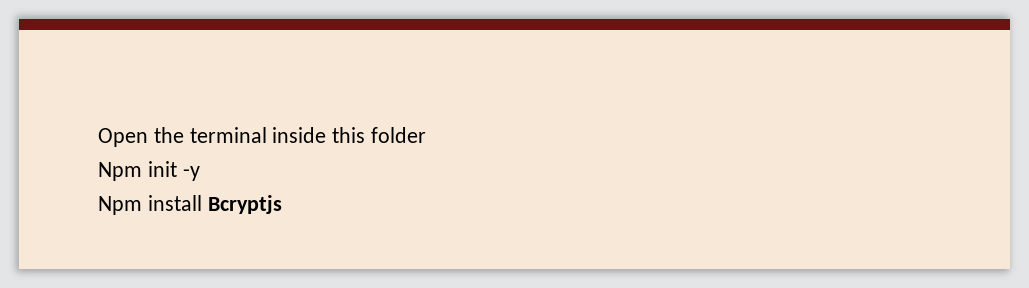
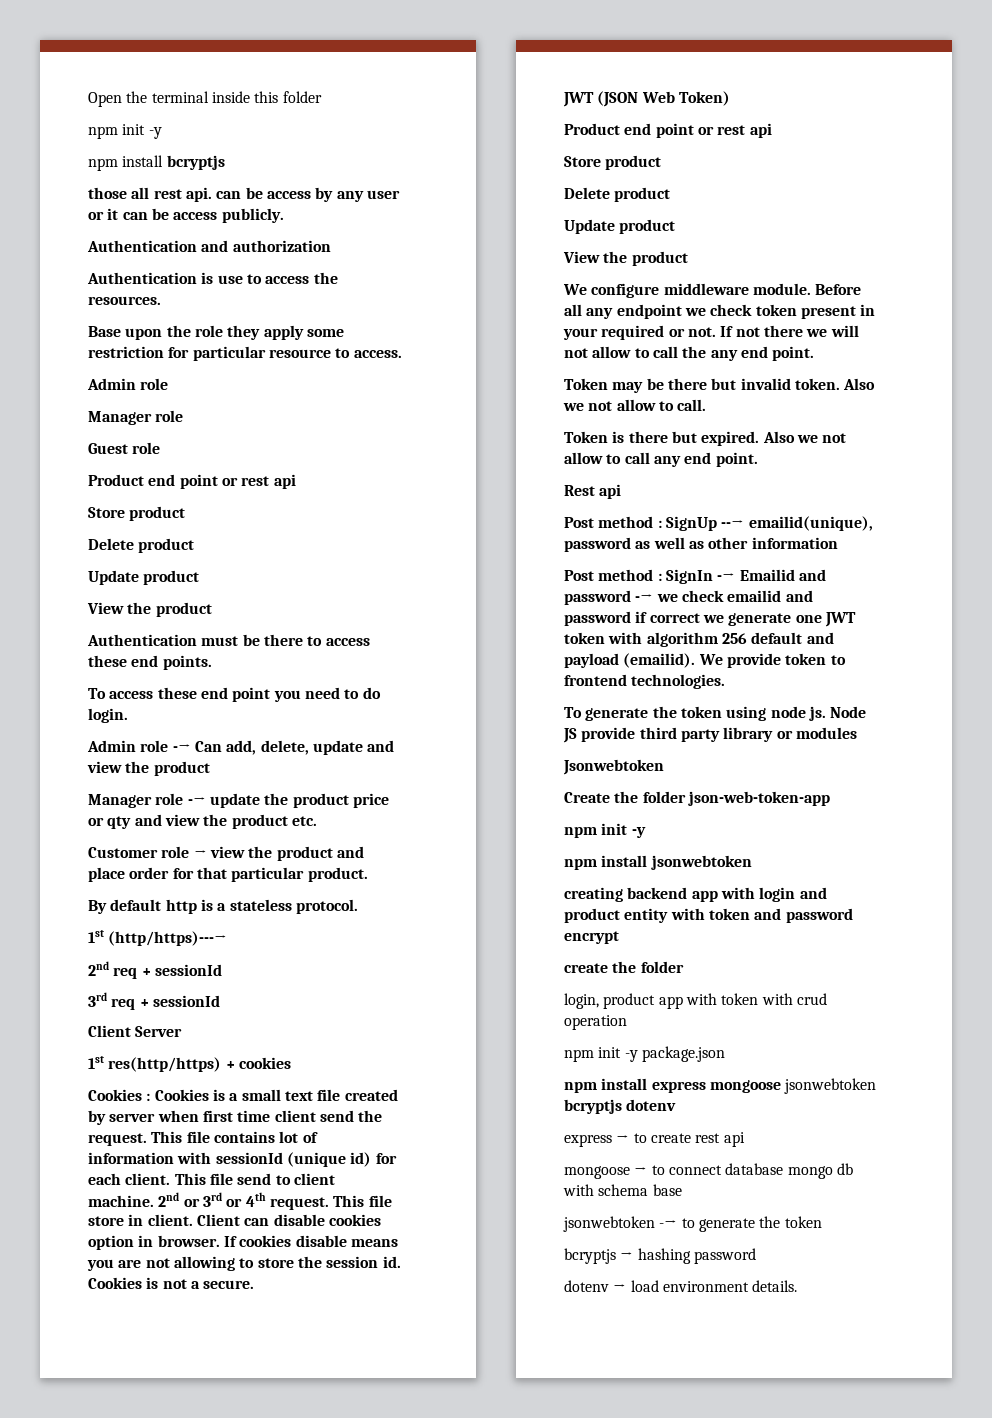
  Open the terminal inside this folder
- Npm init -y
- Npm install Bcryptjs
+ npm init -y
+ npm install bcryptjs
+ those all rest api. can be access by any user or it can be access publicly.
+ Authentication and authorization
+ Authentication is use to access the resources.
+ Base upon the role they apply some restriction for particular resource to access.
+ Admin role
+ Manager role
+ Guest role
+ Product end point or rest api
+ Store product
+ Delete product
+ Update product
+ View the product
+ Authentication must be there to access these end points.
+ To access these end point you need to do login.
+ Admin role -→ Can add, delete, update and view the product
+ Manager role -→ update the product price or qty and view the product etc.
+ Customer role → view the product and place order for that particular product.
+ By default http is a stateless protocol.
+ 1st (http/https)---→
+ 2nd req + sessionId
+ 3rd req + sessionId
+ Client Server
+ 1st res(http/https) + cookies
+ Cookies : Cookies is a small text file created by server when first time client send the request. This file contains lot of information with sessionId (unique id) for each client. This file send to client machine. 2nd or 3rd or 4th request. This file store in client. Client can disable cookies option in browser. If cookies disable means you are not allowing to store the session id. Cookies is not a secure.
+ JWT (JSON Web Token)
+ Product end point or rest api
+ Store product
+ Delete product
+ Update product
+ View the product
+ We configure middleware module. Before all any endpoint we check token present in your required or not. If not there we will not allow to call the any end point.
+ Token may be there but invalid token. Also we not allow to call.
+ Token is there but expired. Also we not allow to call any end point.
+ Rest api
+ Post method : SignUp --→ emailid(unique), password as well as other information
+ Post method : SignIn -→ Emailid and password -→ we check emailid and password if correct we generate one JWT token with algorithm 256 default and payload (emailid). We provide token to frontend technologies.
+ To generate the token using node js. Node JS provide third party library or modules
+ Jsonwebtoken
+ Create the folder json-web-token-app
+ npm init -y
+ npm install jsonwebtoken
+ creating backend app with login and product entity with token and password encrypt
+ create the folder
+ login, product app with token with crud operation
+ npm init -y package.json
+ npm install express mongoose jsonwebtoken bcryptjs dotenv
+ express → to create rest api
+ mongoose → to connect database mongo db with schema base
+ jsonwebtoken -→ to generate the token
+ bcryptjs → hashing password
+ dotenv → load environment details.

